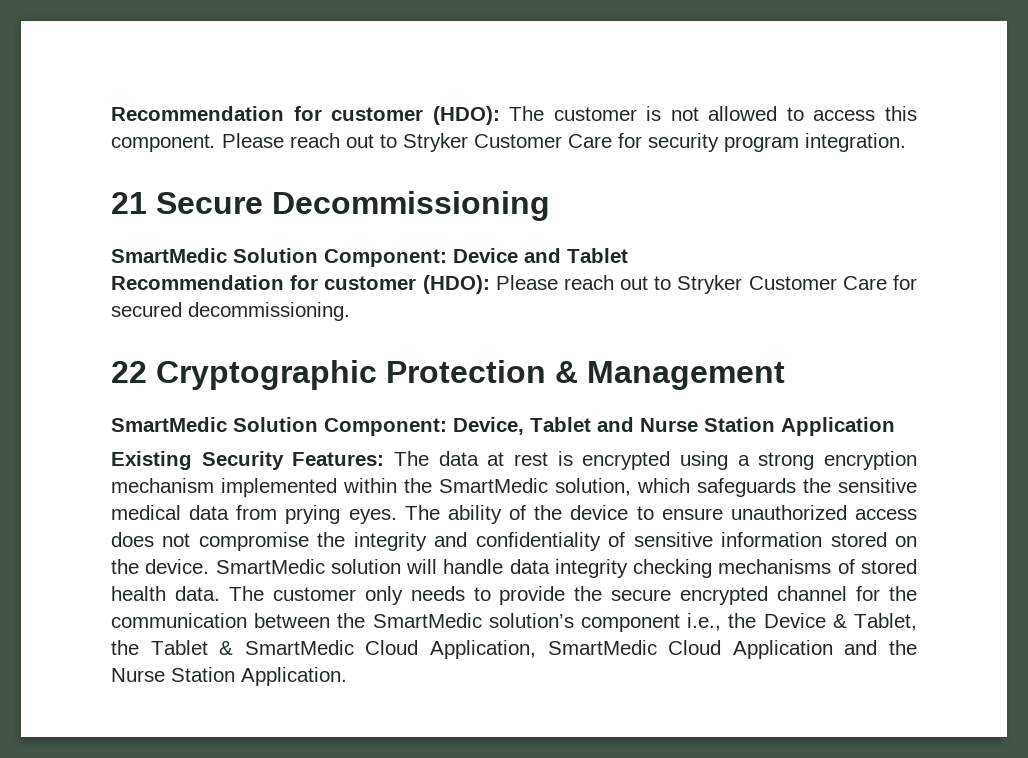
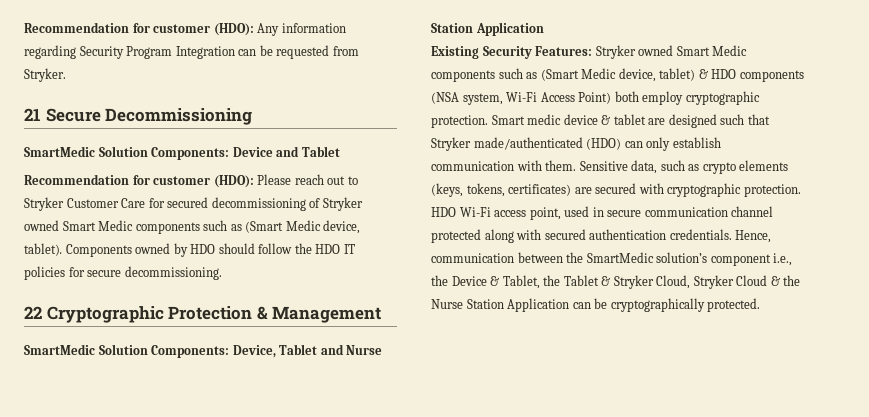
- Recommendation for customer (HDO): The customer is not allowed to access this component. Please reach out to Stryker Customer Care for security program integration.
+ Recommendation for customer (HDO): Any information regarding Security Program Integration can be requested from Stryker.
- SmartMedic Solution Component: Device and Tablet
+ SmartMedic Solution Components: Device and Tablet
- Recommendation for customer (HDO): Please reach out to Stryker Customer Care for secured decommissioning.
+ Recommendation for customer (HDO): Please reach out to Stryker Customer Care for secured decommissioning of Stryker owned Smart Medic components such as (Smart Medic device, tablet). Components owned by HDO should follow the HDO IT policies for secure decommissioning.
- SmartMedic Solution Component: Device, Tablet and Nurse Station Application
+ SmartMedic Solution Components: Device, Tablet and Nurse Station Application
- Existing Security Features: The data at rest is encrypted using a strong encryption mechanism implemented within the SmartMedic solution, which safeguards the sensitive medical data from prying eyes. The ability of the device to ensure unauthorized access does not compromise the integrity and confidentiality of sensitive information stored on the device. SmartMedic solution will handle data integrity checking mechanisms of stored health data. The customer only needs to provide the secure encrypted channel for the communication between the SmartMedic solution’s component i.e., the Device & Tablet, the Tablet & SmartMedic Cloud Application, SmartMedic Cloud Application and the Nurse Station Application.
+ Existing Security Features: Stryker owned Smart Medic components such as (Smart Medic device, tablet) & HDO components (NSA system, Wi-Fi Access Point) both employ cryptographic protection. Smart medic device & tablet are designed such that Stryker made/authenticated (HDO) can only establish communication with them. Sensitive data, such as crypto elements (keys, tokens, certificates) are secured with cryptographic protection. HDO Wi-Fi access point, used in secure communication channel protected along with secured authentication credentials. Hence, communication between the SmartMedic solution’s component i.e., the Device & Tablet, the Tablet & Stryker Cloud, Stryker Cloud & the Nurse Station Application can be cryptographically protected.

